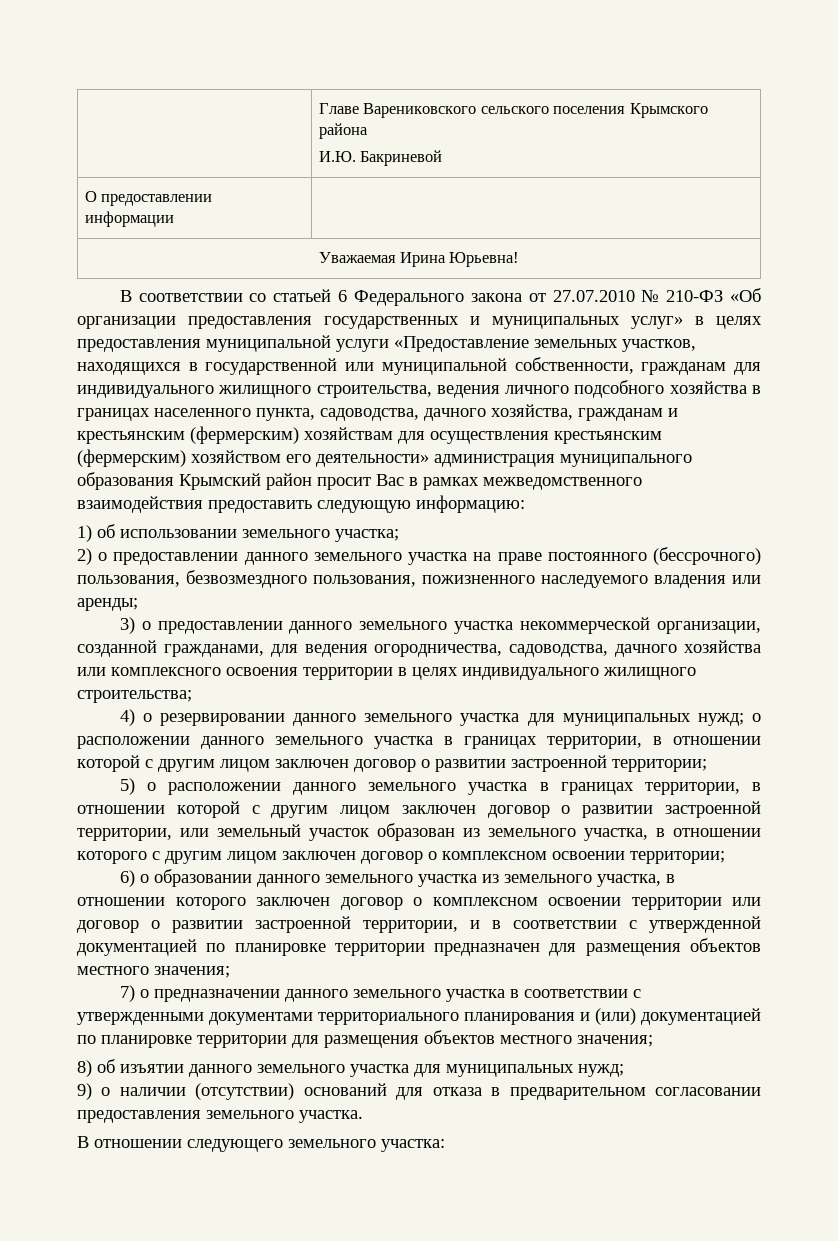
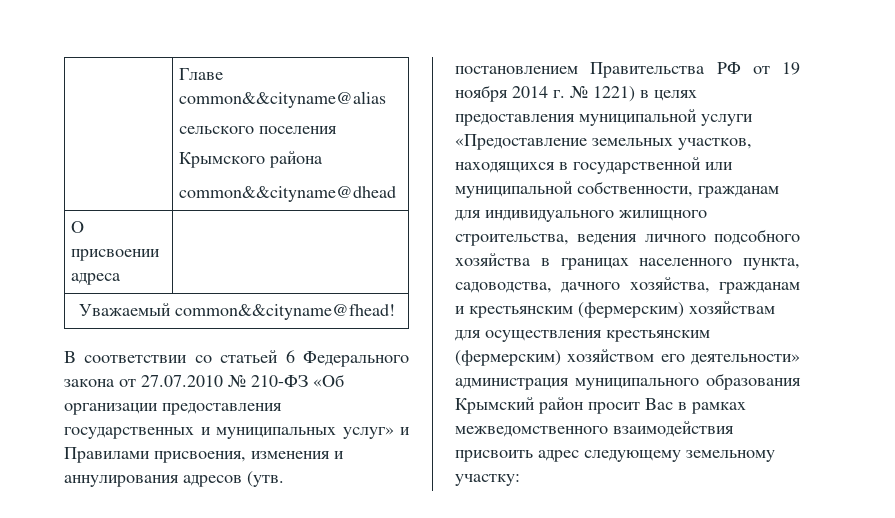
- | Главе Варениковского сельского поселения Крымского района
- И.Ю. Бакриневой
+ | Главе common&&cityname@alias
+ сельского поселения
+ Крымского района
+ common&&cityname@dhead
- О предоставлении информации |
- Уважаемая Ирина Юрьевна!
+ О присвоении адреса |
+ Уважаемый common&&cityname@fhead!
- В соответствии со статьей 6 Федерального закона от 27.07.2010 № 210-ФЗ «Об организации предоставления государственных и муниципальных услуг» в целях предоставления муниципальной услуги «Предоставление земельных участков, находящихся в государственной или муниципальной собственности, гражданам для индивидуального жилищного строительства, ведения личного подсобного хозяйства в границах населенного пункта, садоводства, дачного хозяйства, гражданам и крестьянским (фермерским) хозяйствам для осуществления крестьянским (фермерским) хозяйством его деятельности» администрация муниципального образования Крымский район просит Вас в рамках межведомственного взаимодействия предоставить следующую информацию:
- 1) об использовании земельного участка;
- 2) о предоставлении данного земельного участка на праве постоянного (бессрочного) пользования, безвозмездного пользования, пожизненного наследуемого владения или аренды;
- 3) о предоставлении данного земельного участка некоммерческой организации, созданной гражданами, для ведения огородничества, садоводства, дачного хозяйства или комплексного освоения территории в целях индивидуального жилищного строительства;
- 4) о резервировании данного земельного участка для муниципальных нужд; о расположении данного земельного участка в границах территории, в отношении которой с другим лицом заключен договор о развитии застроенной территории;
- 5) о расположении данного земельного участка в границах территории, в отношении которой с другим лицом заключен договор о развитии застроенной территории, или земельный участок образован из земельного участка, в отношении которого с другим лицом заключен договор о комплексном освоении территории;
- 6) о образовании данного земельного участка из земельного участка, в отношении которого заключен договор о комплексном освоении территории или договор о развитии застроенной территории, и в соответствии с утвержденной документацией по планировке территории предназначен для размещения объектов местного значения;
- 7) о предназначении данного земельного участка в соответствии с утвержденными документами территориального планирования и (или) документацией по планировке территории для размещения объектов местного значения;
- 8) об изъятии данного земельного участка для муниципальных нужд;
- 9) о наличии (отсутствии) оснований для отказа в предварительном согласовании предоставления земельного участка.
- В отношении следующего земельного участка:
+ В соответствии со статьей 6 Федерального закона от 27.07.2010 № 210-ФЗ «Об организации предоставления государственных и муниципальных услуг» и Правилами присвоения, изменения и аннулирования адресов (утв. постановлением Правительства РФ от 19 ноября 2014 г. № 1221) в целях предоставления муниципальной услуги «Предоставление земельных участков, находящихся в государственной или муниципальной собственности, гражданам для индивидуального жилищного строительства, ведения личного подсобного хозяйства в границах населенного пункта, садоводства, дачного хозяйства, гражданам и крестьянским (фермерским) хозяйствам для осуществления крестьянским (фермерским) хозяйством его деятельности» администрация муниципального образования Крымский район просит Вас в рамках межведомственного взаимодействия присвоить адрес следующему земельному участку:

